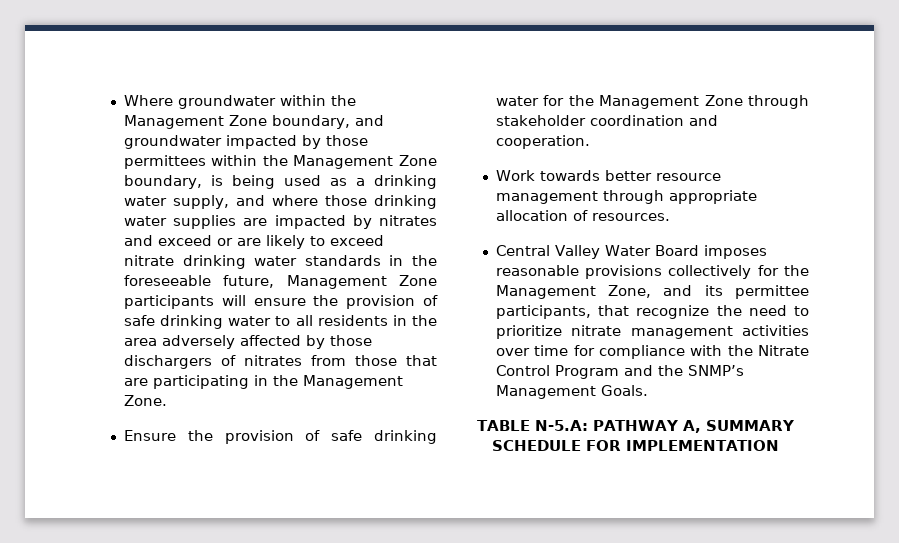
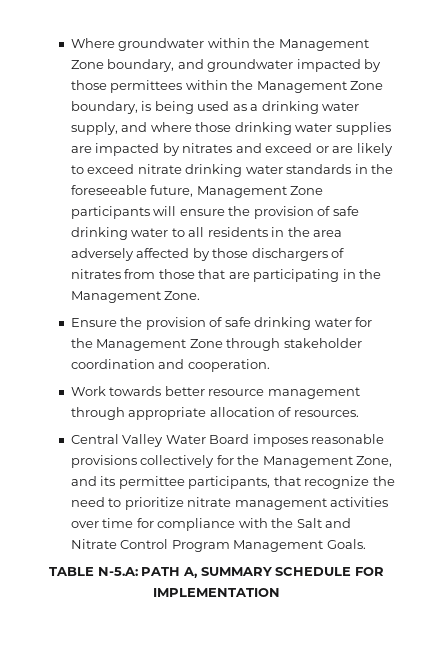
- Central Valley Water Board imposes reasonable provisions collectively for the Management Zone, and its permittee participants, that recognize the need to prioritize nitrate management activities over time for compliance with the Nitrate Control Program and the SNMP’s Management Goals.
+ Central Valley Water Board imposes reasonable provisions collectively for the Management Zone, and its permittee participants, that recognize the need to prioritize nitrate management activities over time for compliance with the Salt and Nitrate Control Program Management Goals.
- TABLE N-5.A: PATHWAY A, SUMMARY SCHEDULE FOR IMPLEMENTATION
+ TABLE N-5.A: PATH A, SUMMARY SCHEDULE FOR IMPLEMENTATION

